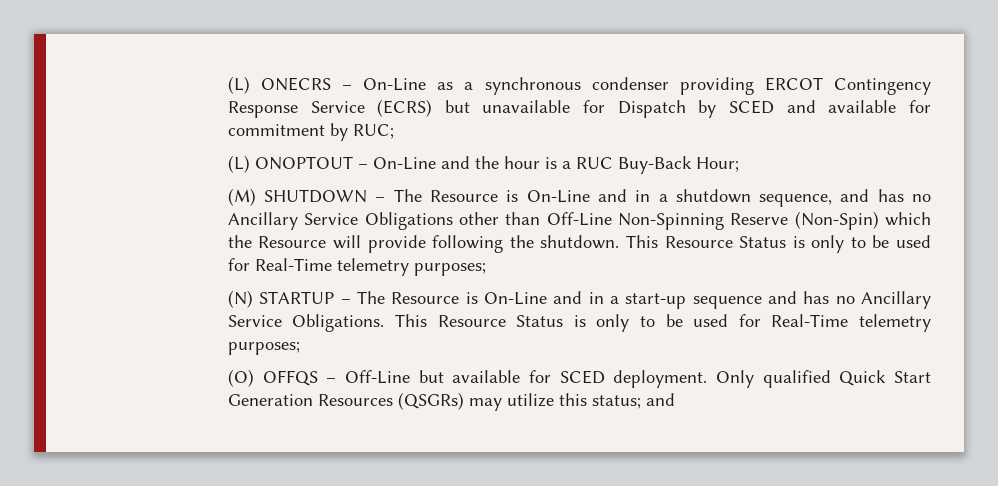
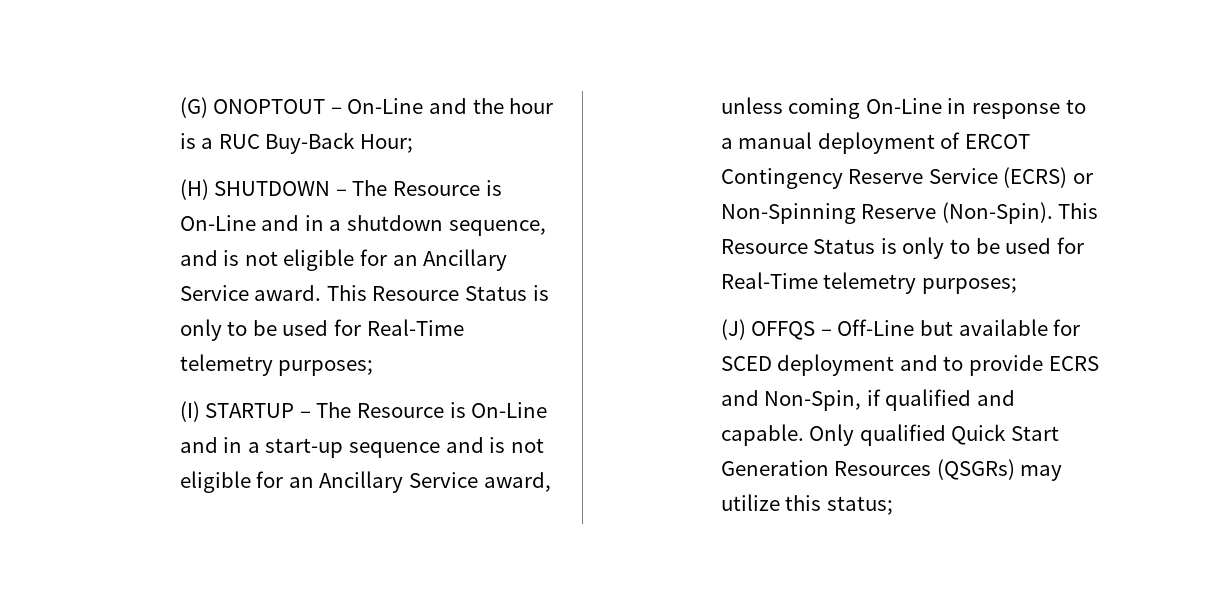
- (L) ONECRS – On-Line as a synchronous condenser providing ERCOT Contingency Response Service (ECRS) but unavailable for Dispatch by SCED and available for commitment by RUC;
- (L) ONOPTOUT – On-Line and the hour is a RUC Buy-Back Hour;
+ (G) ONOPTOUT – On-Line and the hour is a RUC Buy-Back Hour;
- (M) SHUTDOWN – The Resource is On-Line and in a shutdown sequence, and has no Ancillary Service Obligations other than Off-Line Non-Spinning Reserve (Non-Spin) which the Resource will provide following the shutdown.
+ (H) SHUTDOWN – The Resource is On-Line and in a shutdown sequence, and is not eligible for an Ancillary Service award.
- (N) STARTUP – The Resource is On-Line and in a start-up sequence and has no Ancillary Service Obligations.
+ (I) STARTUP – The Resource is On-Line and in a start-up sequence and is not eligible for an Ancillary Service award, unless coming On-Line in response to a manual deployment of ERCOT Contingency Reserve Service (ECRS) or Non-Spinning Reserve (Non-Spin).
- (O) OFFQS – Off-Line but available for SCED deployment.
+ (J) OFFQS – Off-Line but available for SCED deployment and to provide ECRS and Non-Spin, if qualified and capable.
- Only qualified Quick Start Generation Resources (QSGRs) may utilize this status; and
+ Only qualified Quick Start Generation Resources (QSGRs) may utilize this status;

